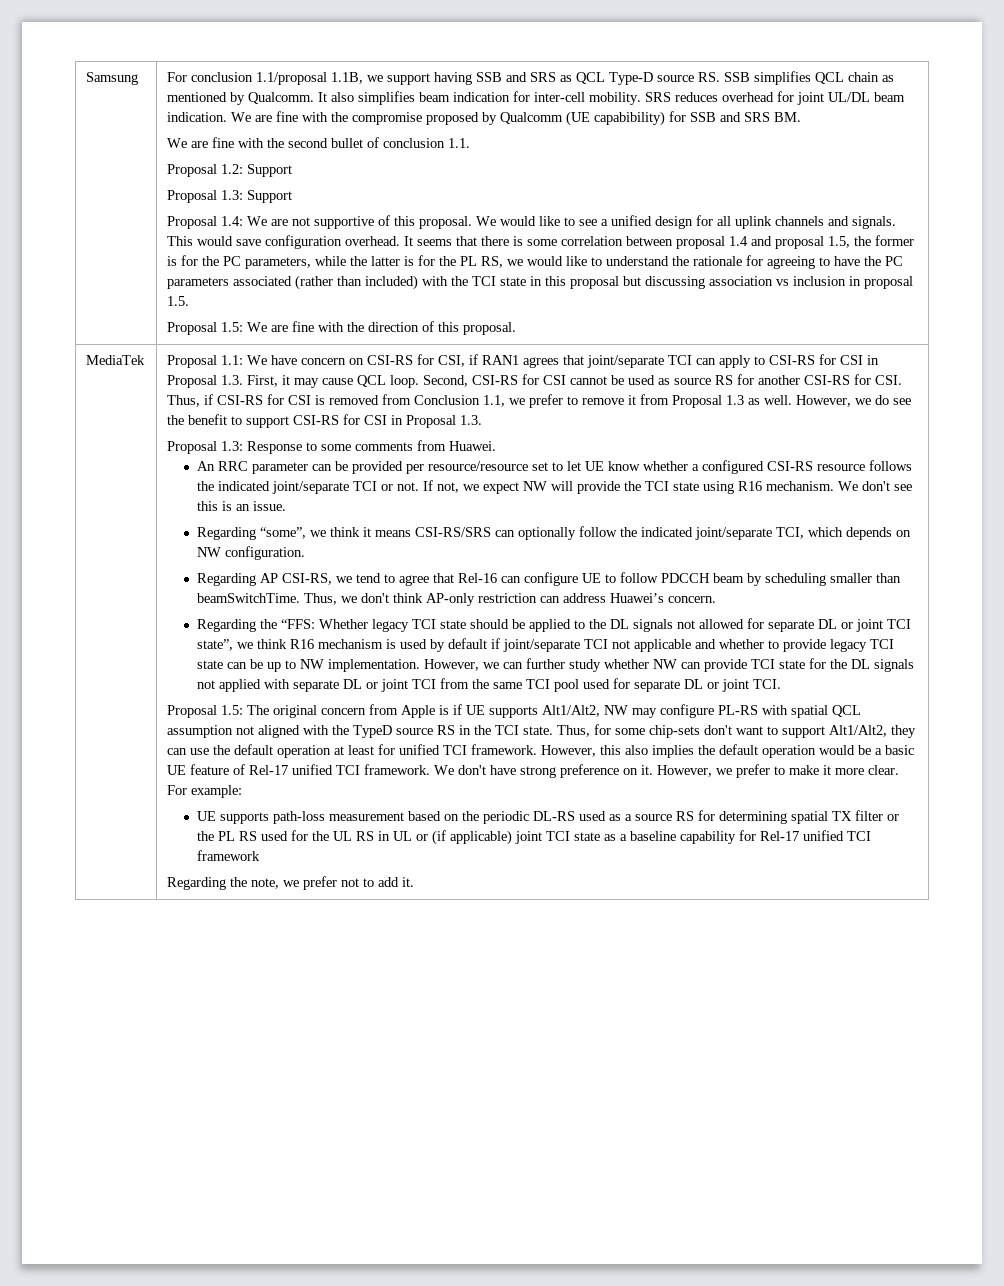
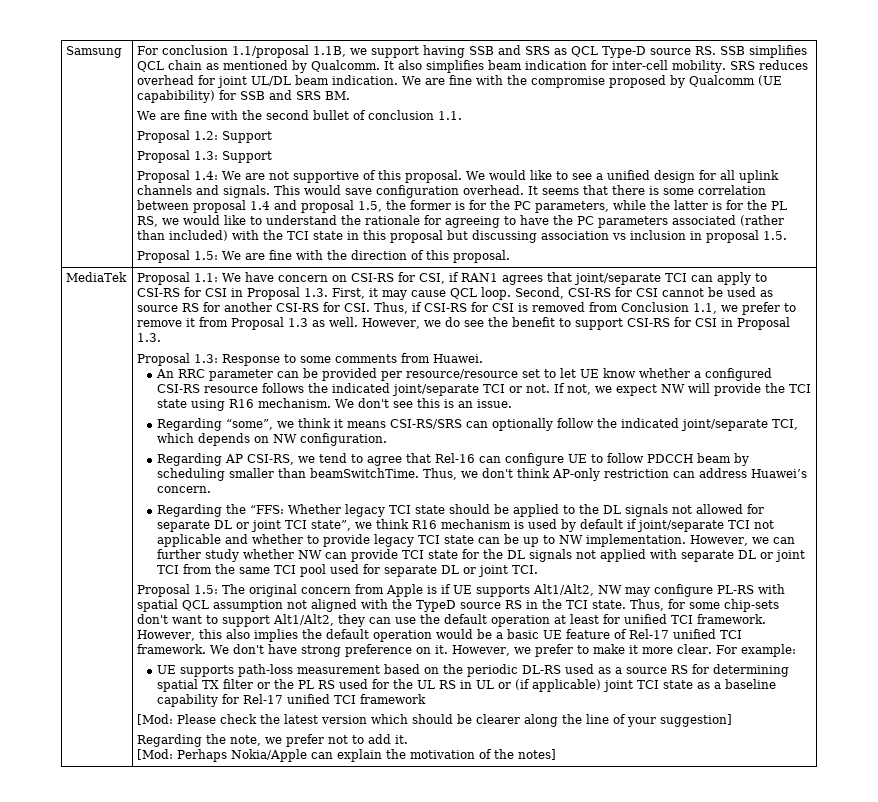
+ [Mod: Please check the latest version which should be clearer along the line of your suggestion]
+ [Mod: Perhaps Nokia/Apple can explain the motivation of the notes]

